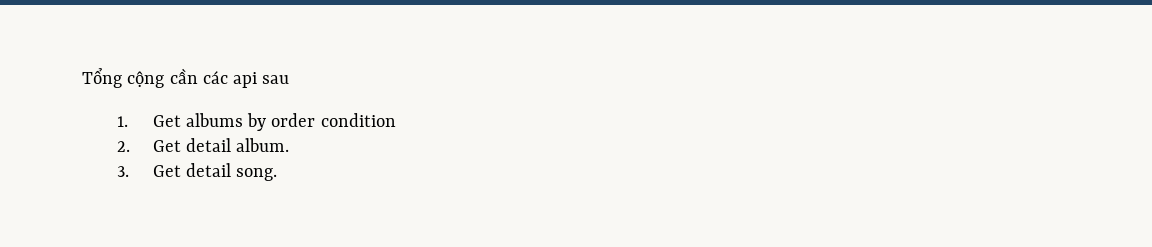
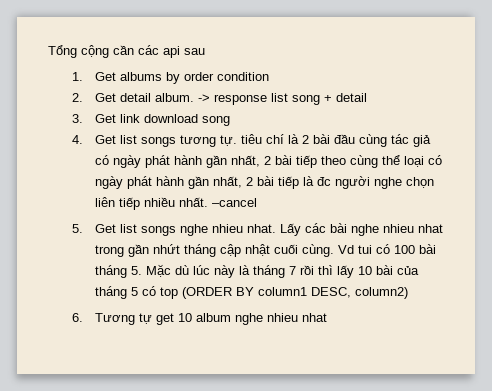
- 2. Get detail album.
- 3. Get detail song.
+ 2. Get detail album. -> response list song + detail
+ 3. Get link download song
+ 4. Get list songs tương tự. tiêu chí là 2 bài đầu cùng tác giả có ngày phát hành gần nhất, 2 bài tiếp theo cùng thể loại có ngày phát hành gần nhất, 2 bài tiếp là đc người nghe chọn liên tiếp nhiều nhất. –cancel
+ 5. Get list songs nghe nhieu nhat. Lấy các bài nghe nhieu nhat trong gần nhứt tháng cập nhật cuối cùng. Vd tui có 100 bài tháng 5. Mặc dù lúc này là tháng 7 rồi thì lấy 10 bài của tháng 5 có top (ORDER BY column1 DESC, column2)
+ 6. Tương tự get 10 album nghe nhieu nhat

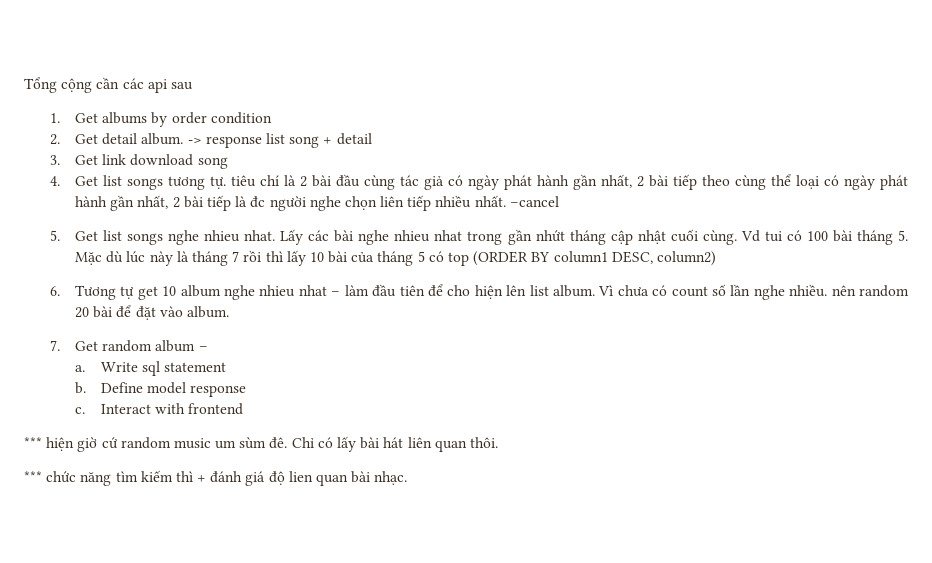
- 6. Tương tự get 10 album nghe nhieu nhat
+ 6. Tương tự get 10 album nghe nhieu nhat – làm đầu tiên để cho hiện lên list album. Vì chưa có count số lần nghe nhiều. nên random 20 bài để đặt vào album.
+ 7. Get random album –
+ a. Write sql statement
+ b. Define model response
+ c. Interact with frontend
+ *** hiện giờ cứ random music um sùm đê. Chỉ có lấy bài hát liên quan thôi.
+ *** chức năng tìm kiếm thì + đánh giá độ lien quan bài nhạc.

